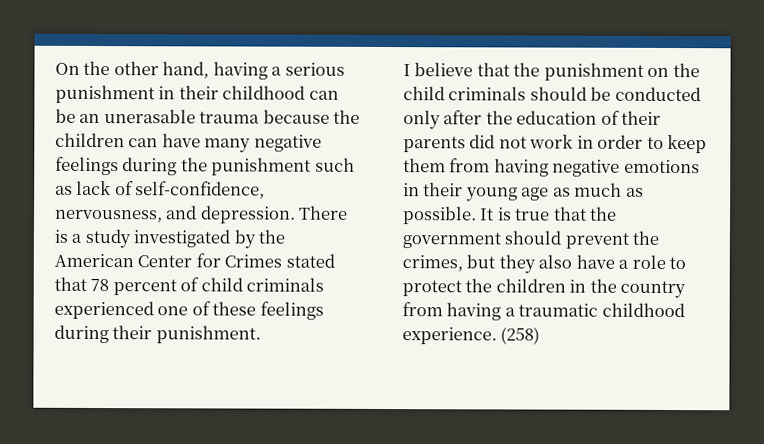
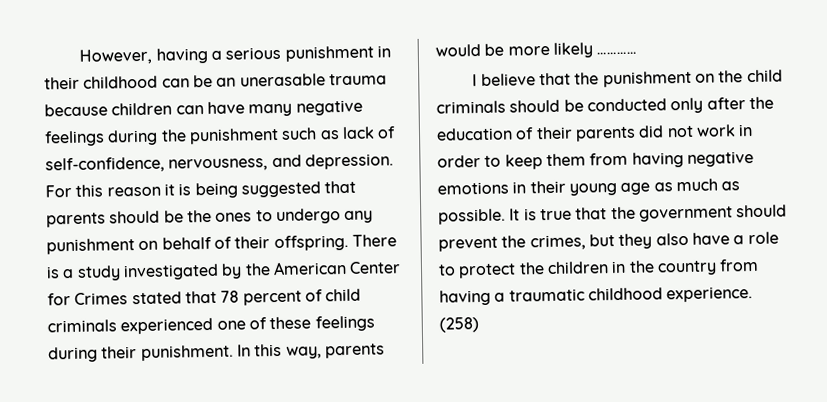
- On the other hand, having a serious punishment in their childhood can be an unerasable trauma because the children can have many negative feelings during the punishment such as lack of self-confidence, nervousness, and depression.
+ However, having a serious punishment in their childhood can be an unerasable trauma because children can have many negative feelings during the punishment such as lack of self-confidence, nervousness, and depression.
+ For this reason it is being suggested that parents should be the ones to undergo any punishment on behalf of their offspring.
+ In this way, parents would be more likely …………

